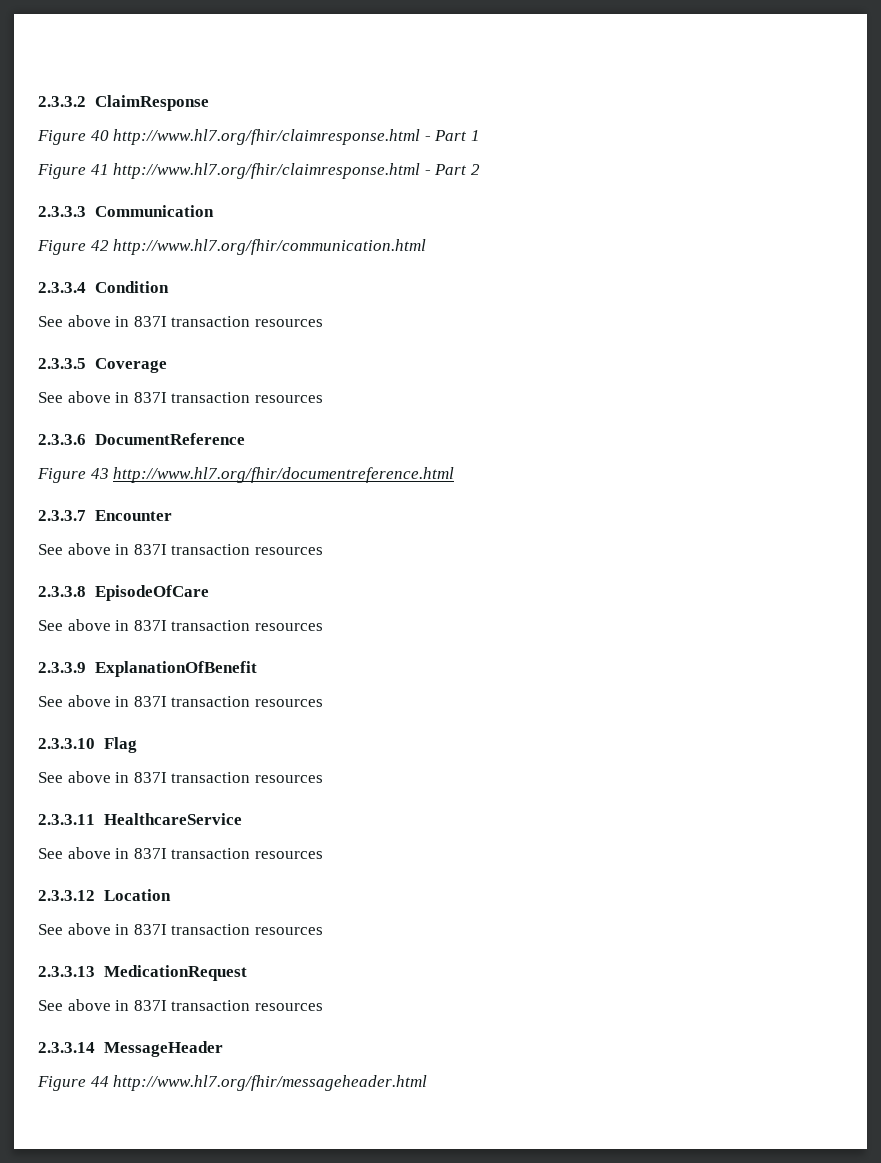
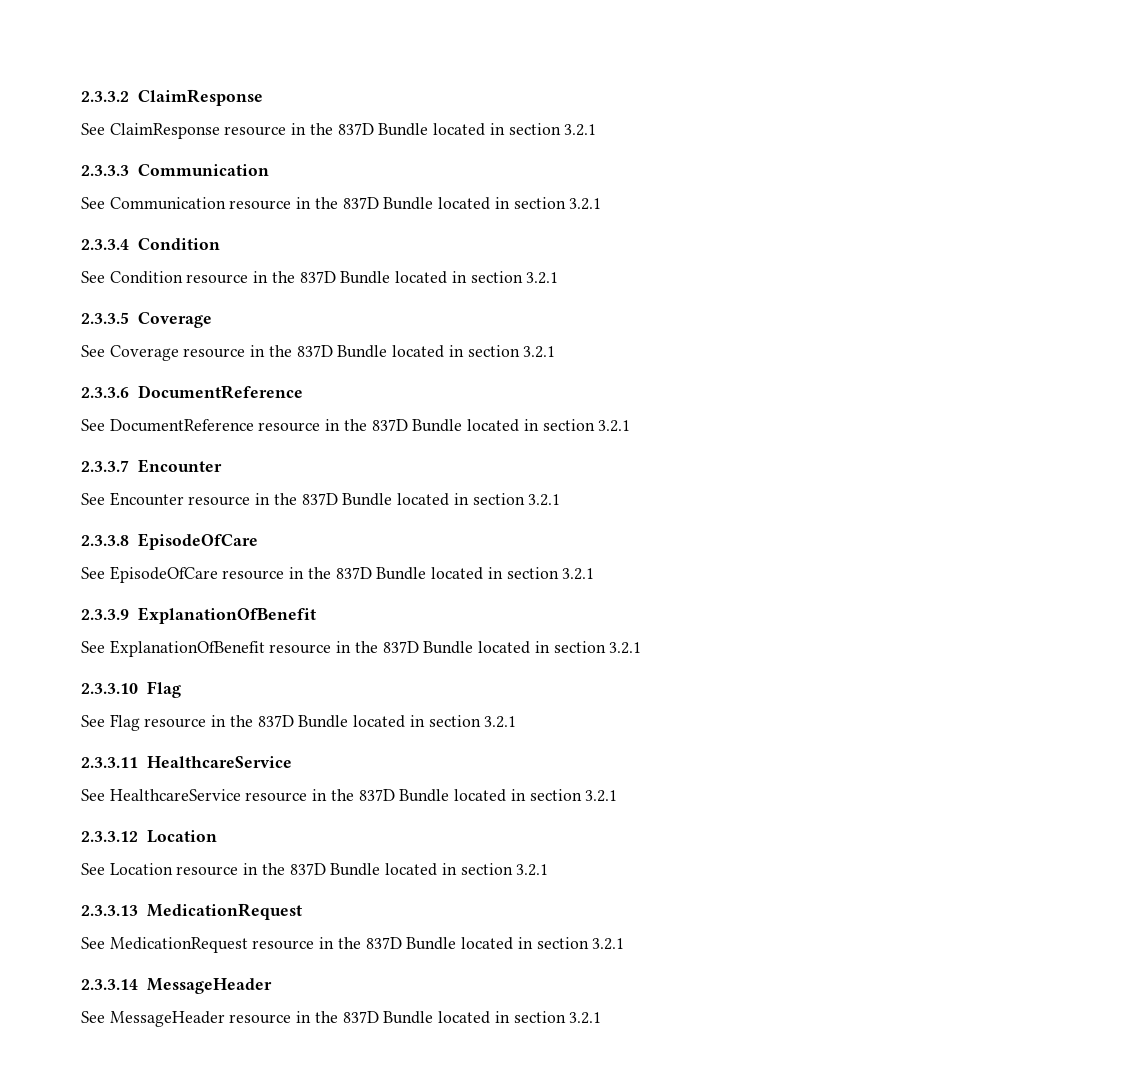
- Figure 40 http://www.hl7.org/fhir/claimresponse.html - Part 1
- Figure 41 http://www.hl7.org/fhir/claimresponse.html - Part 2
+ See ClaimResponse resource in the 837D Bundle located in section 3.2.1
  2.3.3.3 Communication
- Figure 42 http://www.hl7.org/fhir/communication.html
+ See Communication resource in the 837D Bundle located in section 3.2.1
  2.3.3.4 Condition
- See above in 837I transaction resources
+ See Condition resource in the 837D Bundle located in section 3.2.1
  2.3.3.5 Coverage
- See above in 837I transaction resources
+ See Coverage resource in the 837D Bundle located in section 3.2.1
  2.3.3.6 DocumentReference
- Figure 43 http://www.hl7.org/fhir/documentreference.html
+ See DocumentReference resource in the 837D Bundle located in section 3.2.1
  2.3.3.7 Encounter
- See above in 837I transaction resources
+ See Encounter resource in the 837D Bundle located in section 3.2.1
  2.3.3.8 EpisodeOfCare
- See above in 837I transaction resources
+ See EpisodeOfCare resource in the 837D Bundle located in section 3.2.1
  2.3.3.9 ExplanationOfBenefit
- See above in 837I transaction resources
+ See ExplanationOfBenefit resource in the 837D Bundle located in section 3.2.1
  2.3.3.10 Flag
- See above in 837I transaction resources
+ See Flag resource in the 837D Bundle located in section 3.2.1
  2.3.3.11 HealthcareService
- See above in 837I transaction resources
+ See HealthcareService resource in the 837D Bundle located in section 3.2.1
  2.3.3.12 Location
- See above in 837I transaction resources
+ See Location resource in the 837D Bundle located in section 3.2.1
  2.3.3.13 MedicationRequest
- See above in 837I transaction resources
+ See MedicationRequest resource in the 837D Bundle located in section 3.2.1
  2.3.3.14 MessageHeader
- Figure 44 http://www.hl7.org/fhir/messageheader.html
+ See MessageHeader resource in the 837D Bundle located in section 3.2.1

